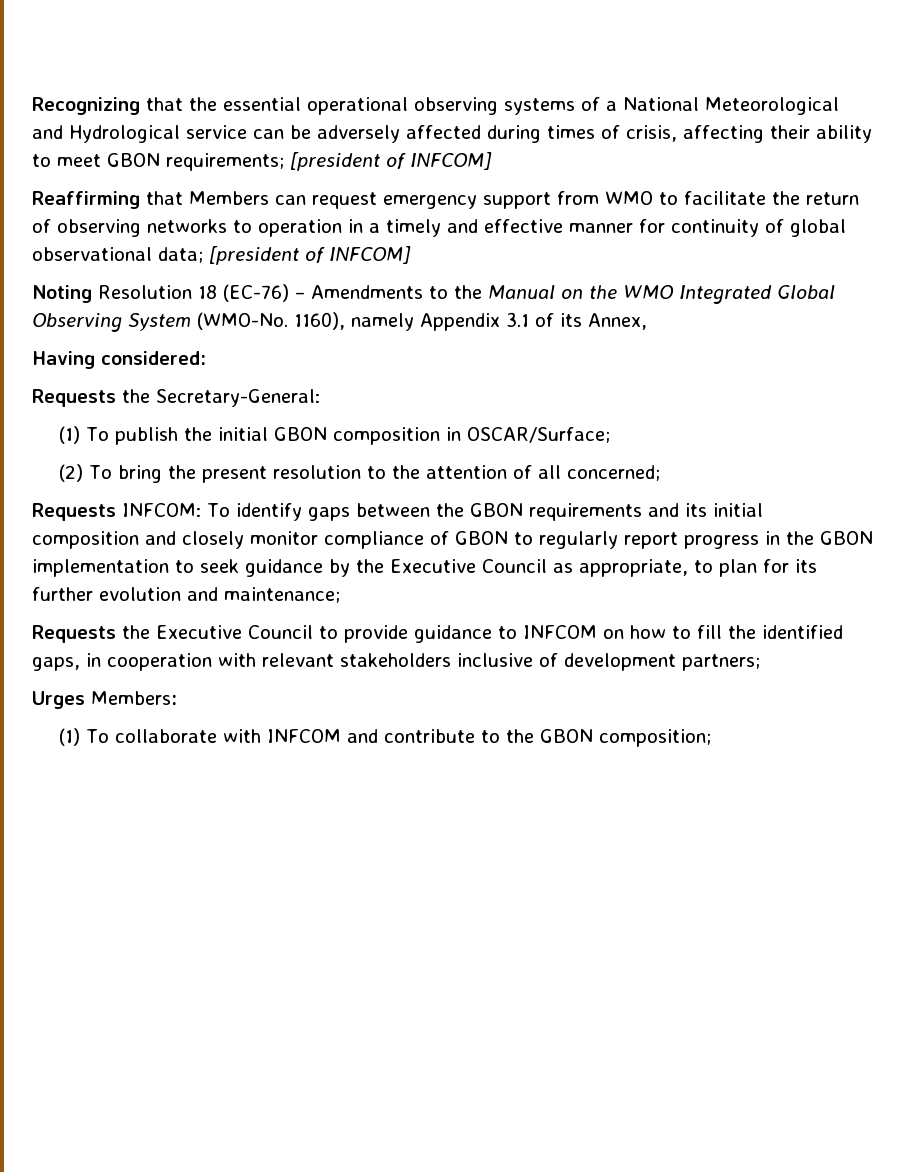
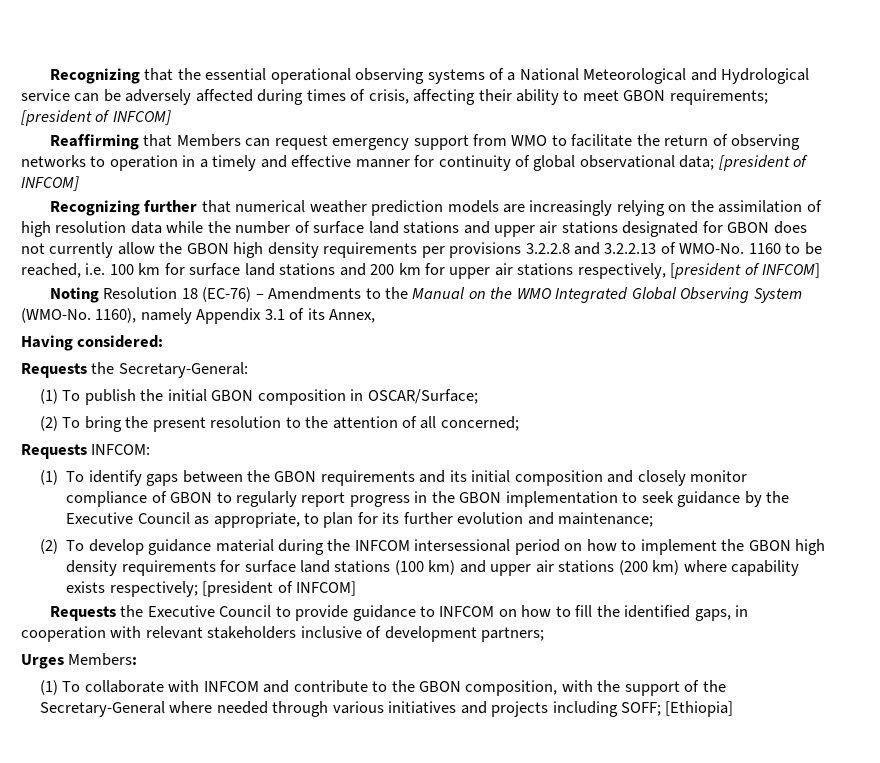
+ Recognizing further that numerical weather prediction models are increasingly relying on the assimilation of high resolution data while the number of surface land stations and upper air stations designated for GBON does not currently allow the GBON high density requirements per provisions 3.2.2.8 and 3.2.2.13 of WMO-No. 1160 to be reached, i.e. 100 km for surface land stations and 200 km for upper air stations respectively, [president of INFCOM]
- Requests INFCOM: To identify gaps between the GBON requirements and its initial composition and closely monitor compliance of GBON to regularly report progress in the GBON implementation to seek guidance by the Executive Council as appropriate, to plan for its further evolution and maintenance;
+ Requests INFCOM:
+ (1) To identify gaps between the GBON requirements and its initial composition and closely monitor compliance of GBON to regularly report progress in the GBON implementation to seek guidance by the Executive Council as appropriate, to plan for its further evolution and maintenance;
+ (2) To develop guidance material during the INFCOM intersessional period on how to implement the GBON high density requirements for surface land stations (100 km) and upper air stations (200 km) where capability exists respectively; [president of INFCOM]
- (1) To collaborate with INFCOM and contribute to the GBON composition;
+ (1) To collaborate with INFCOM and contribute to the GBON composition, with the support of the Secretary-General where needed through various initiatives and projects including SOFF; [Ethiopia]

